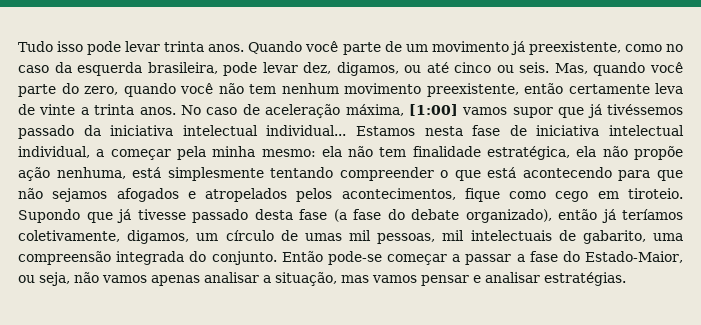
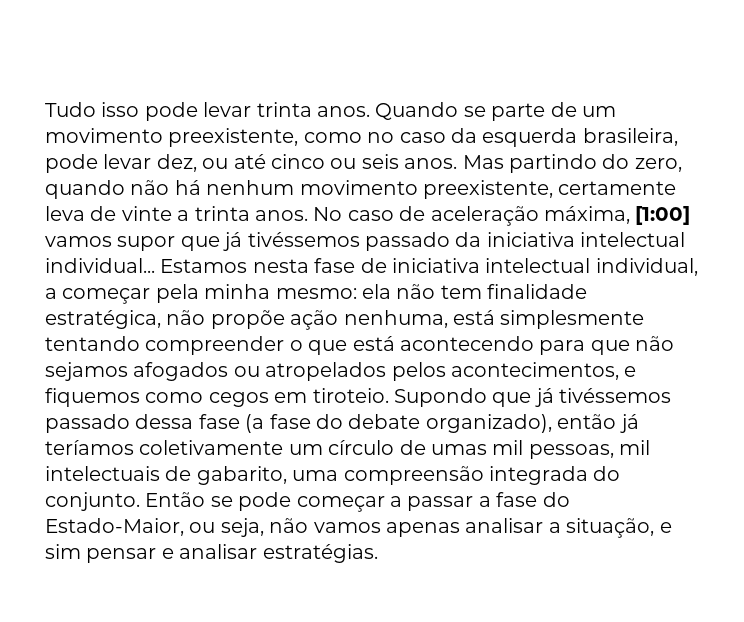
- Quando você parte de um movimento já preexistente, como no caso da esquerda brasileira, pode levar dez, digamos, ou até cinco ou seis. Mas, quando você parte do zero, quando você não tem nenhum movimento preexistente, então certamente leva de vinte a trinta anos.
+ Quando se parte de um movimento preexistente, como no caso da esquerda brasileira, pode levar dez, ou até cinco ou seis anos. Mas partindo do zero, quando não há nenhum movimento preexistente, certamente leva de vinte a trinta anos.
- Estamos nesta fase de iniciativa intelectual individual, a começar pela minha mesmo: ela não tem finalidade estratégica, ela não propõe ação nenhuma, está simplesmente tentando compreender o que está acontecendo para que não sejamos afogados e atropelados pelos acontecimentos, fique como cego em tiroteio.
+ Estamos nesta fase de iniciativa intelectual individual, a começar pela minha mesmo: ela não tem finalidade estratégica, não propõe ação nenhuma, está simplesmente tentando compreender o que está acontecendo para que não sejamos afogados ou atropelados pelos acontecimentos, e fiquemos como cegos em tiroteio.
- Supondo que já tivesse passado desta fase (a fase do debate organizado), então já teríamos coletivamente, digamos, um círculo de umas mil pessoas, mil intelectuais de gabarito, uma compreensão integrada do conjunto.
+ Supondo que já tivéssemos passado dessa fase (a fase do debate organizado), então já teríamos coletivamente um círculo de umas mil pessoas, mil intelectuais de gabarito, uma compreensão integrada do conjunto.
- Então pode-se começar a passar a fase do Estado-Maior, ou seja, não vamos apenas analisar a situação, mas vamos pensar e analisar estratégias.
+ Então se pode começar a passar a fase do Estado-Maior, ou seja, não vamos apenas analisar a situação, e sim pensar e analisar estratégias.

